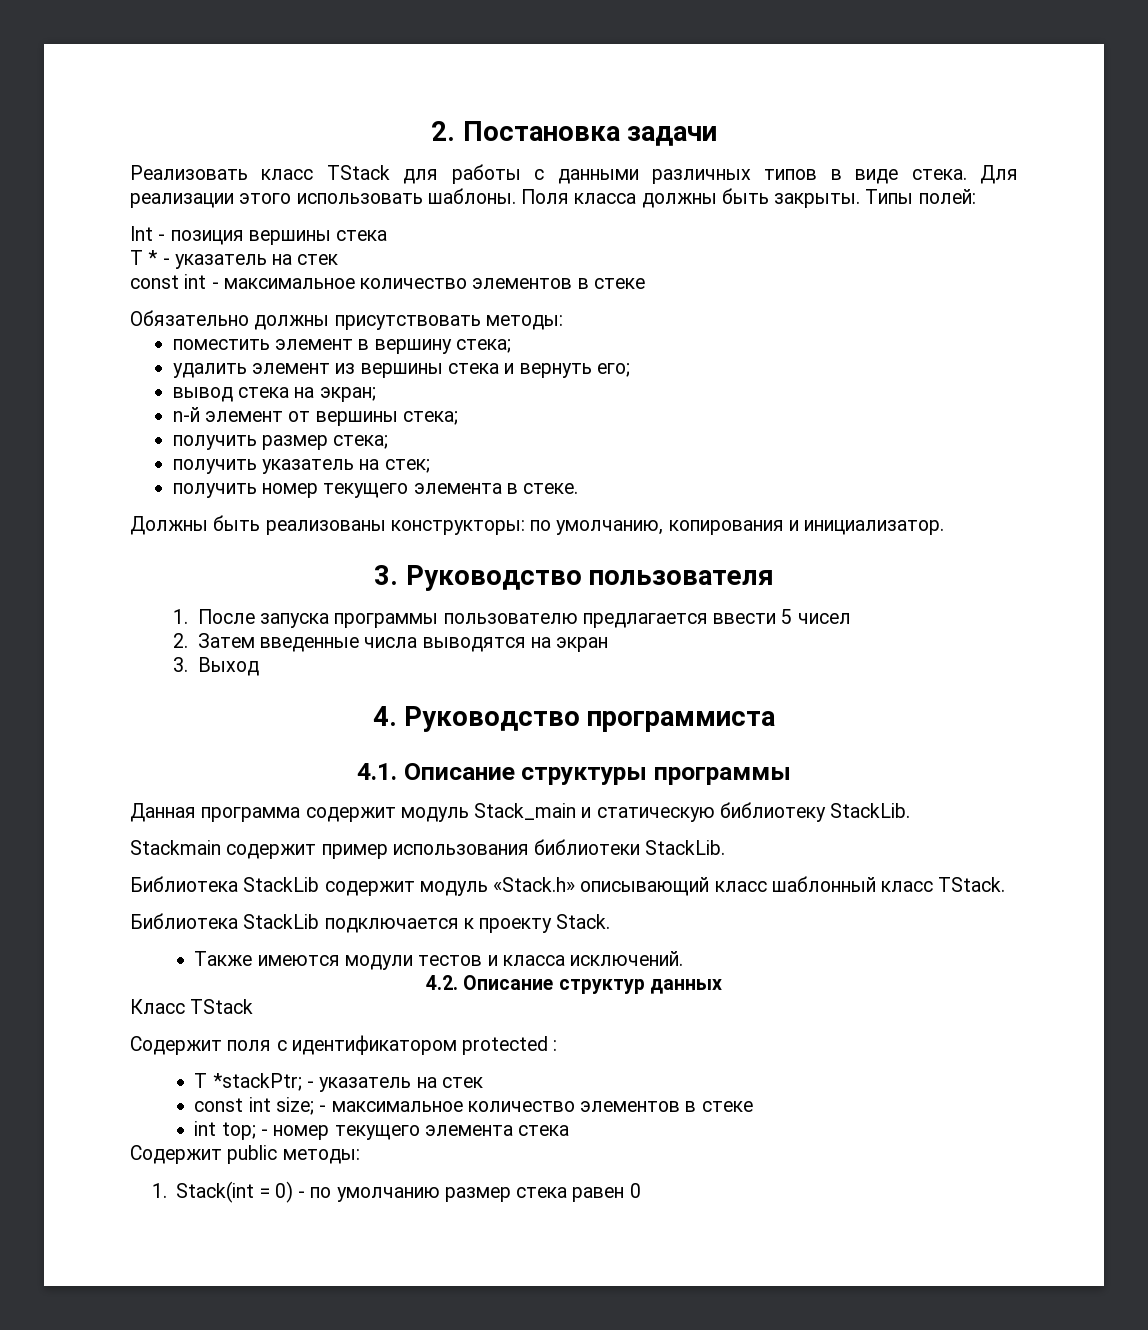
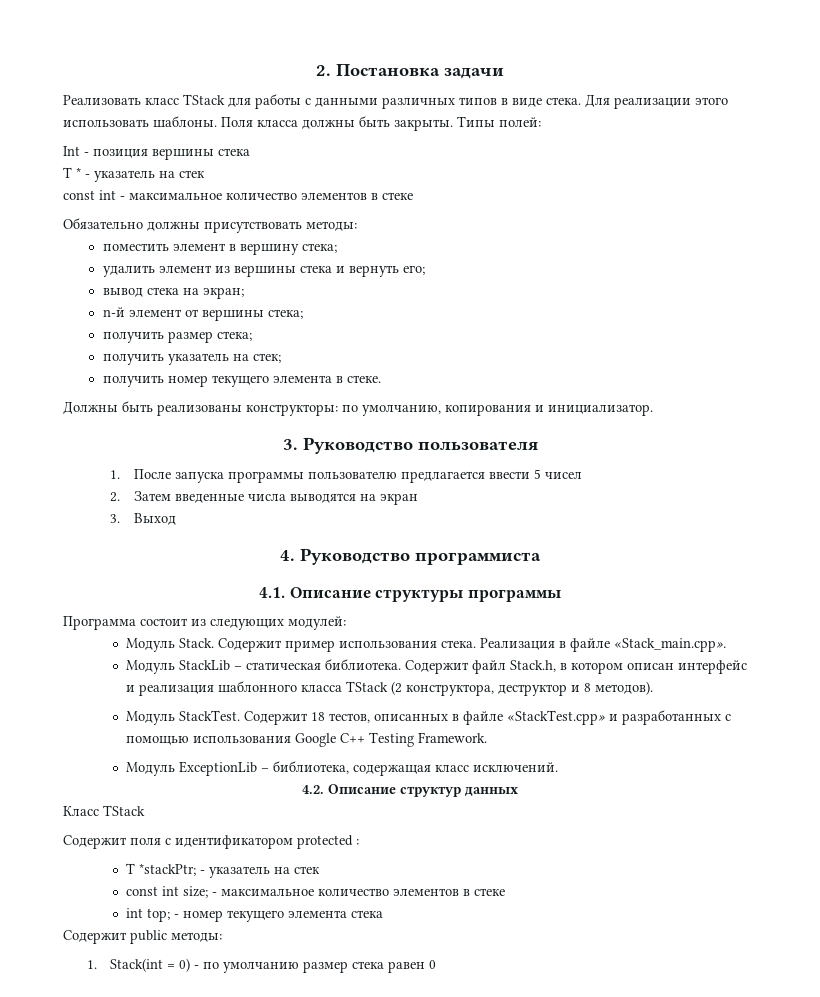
- Данная программа содержит модуль Stack_main и статическую библиотеку StackLib.
- Stackmain содержит пример использования библиотеки StackLib.
- Библиотека StackLib содержит модуль «Stack.h» описывающий класс шаблонный класс TStack.
- Библиотека StackLib подключается к проекту Stack.
- Также имеются модули тестов и класса исключений.
+ Программа состоит из следующих модулей:
+ Модуль Stack. Содержит пример использования стека. Реализация в файле «Stack_main.cpp».
+ Модуль StackLib – статическая библиотека. Содержит файл Stack.h, в котором описан интерфейс и реализация шаблонного класса TStack (2 конструктора, деструктор и 8 методов).
+ Модуль StackTest. Содержит 18 тестов, описанных в файле «StackTest.cpp» и разработанных с помощью использования Google C++ Testing Framework.
+ Модуль ExceptionLib – библиотека, содержащая класс исключений.

